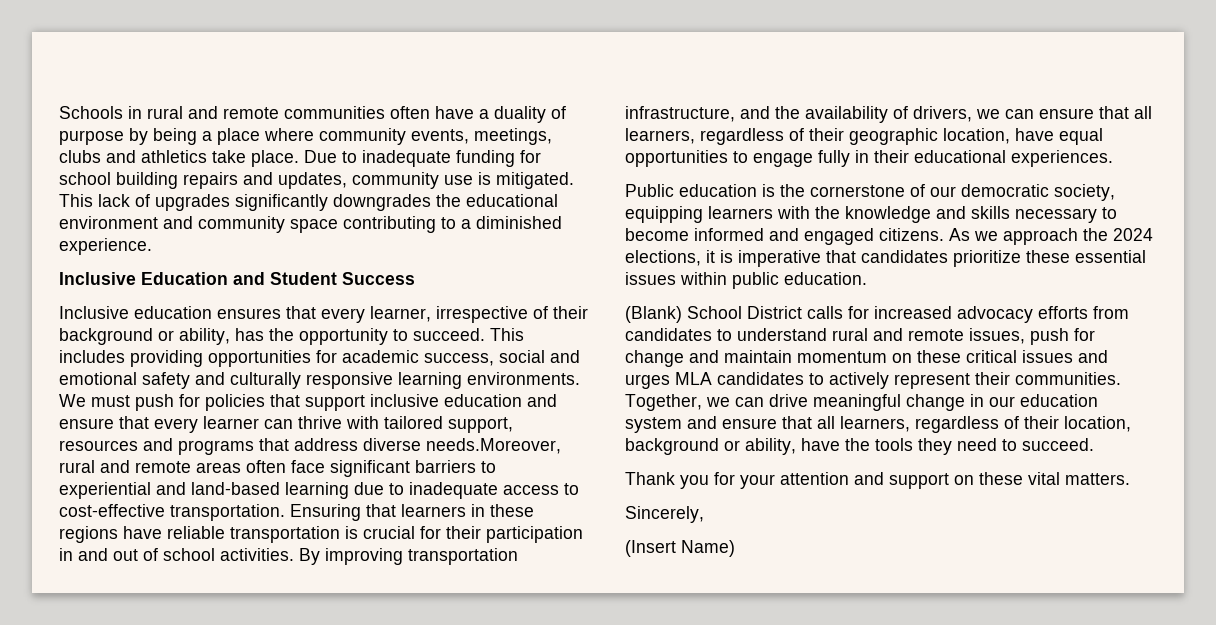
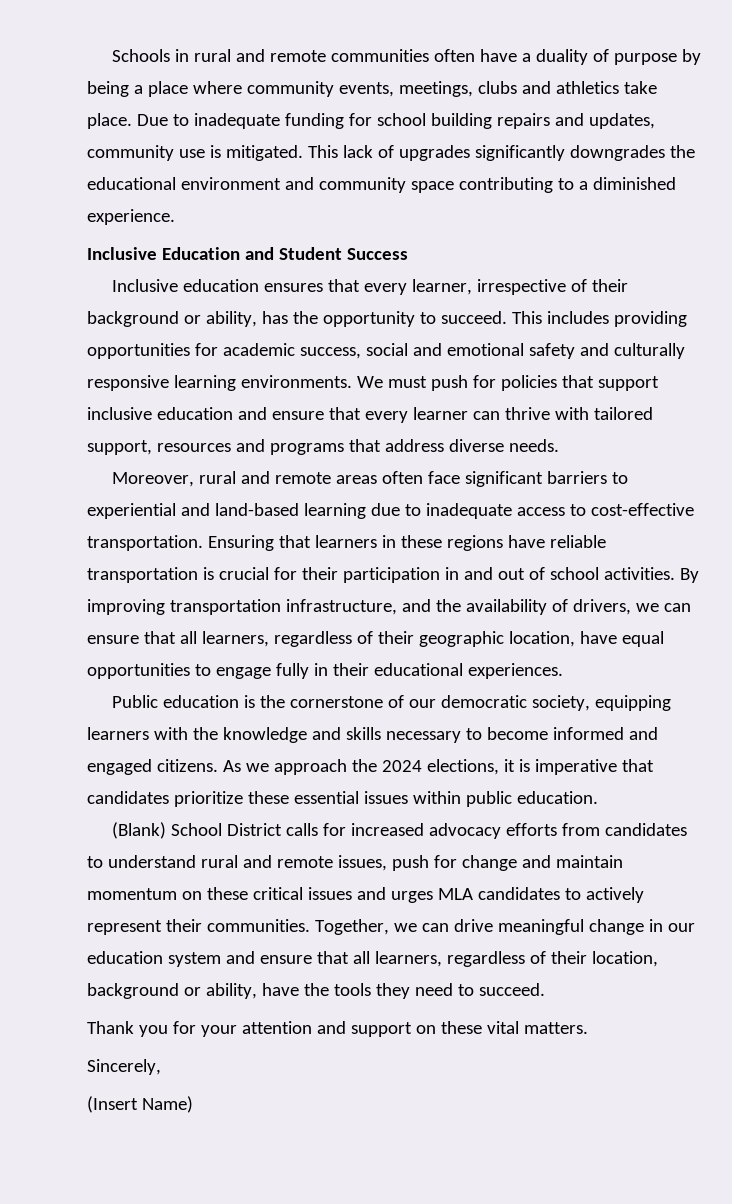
- We must push for policies that support inclusive education and ensure that every learner can thrive with tailored support, resources and programs that address diverse needs.Moreover, rural and remote areas often face significant barriers to experiential and land-based learning due to inadequate access to cost-effective transportation.
+ We must push for policies that support inclusive education and ensure that every learner can thrive with tailored support, resources and programs that address diverse needs.
+ Moreover, rural and remote areas often face significant barriers to experiential and land-based learning due to inadequate access to cost-effective transportation.

